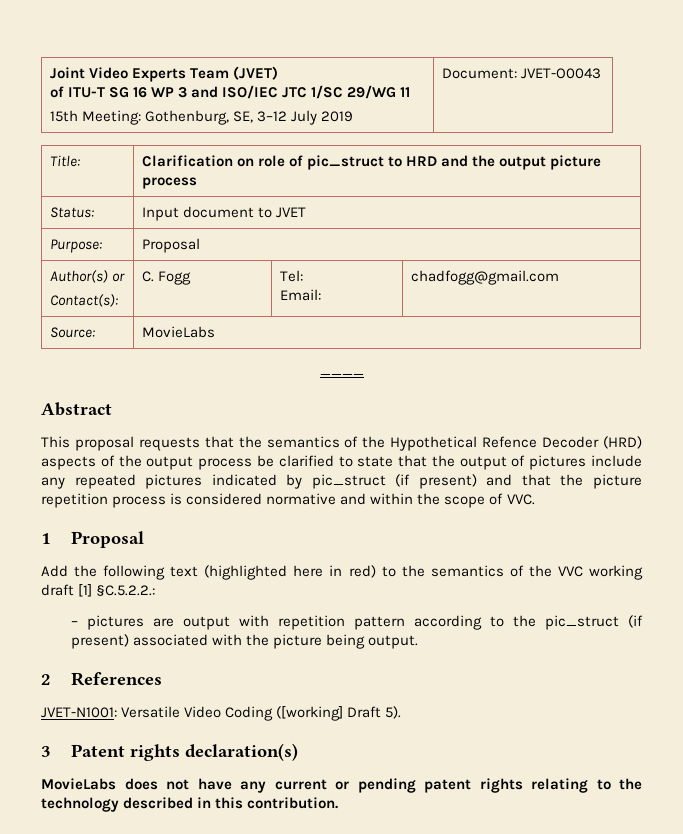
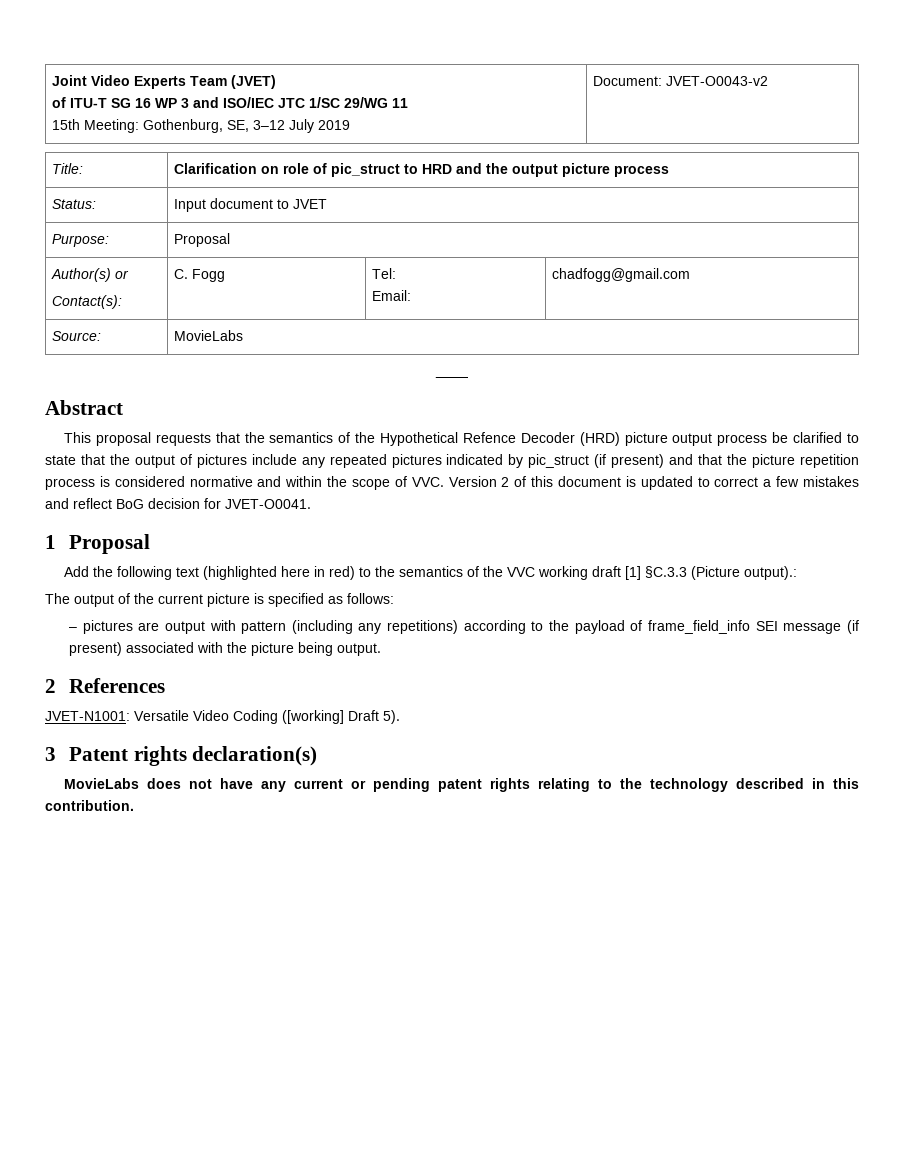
  Joint Video Experts Team (JVET)
  of ITU-T SG 16 WP 3 and ISO/IEC JTC 1/SC 29/WG 11
- 15th Meeting: Gothenburg, SE, 3–12 July 2019 | Document: JVET-O0043
+ 15th Meeting: Gothenburg, SE, 3–12 July 2019 | Document: JVET-O0043-v2
- This proposal requests that the semantics of the Hypothetical Refence Decoder (HRD) aspects of the output process be clarified to state that the output of pictures include any repeated pictures indicated by pic_struct (if present) and that the picture repetition process is considered normative and within the scope of VVC.
+ This proposal requests that the semantics of the Hypothetical Refence Decoder (HRD) picture output process be clarified to state that the output of pictures include any repeated pictures indicated by pic_struct (if present) and that the picture repetition process is considered normative and within the scope of VVC. Version 2 of this document is updated to correct a few mistakes and reflect BoG decision for JVET-O0041.
- Add the following text (highlighted here in red) to the semantics of the VVC working draft [1] §C.5.2.2.:
+ Add the following text (highlighted here in red) to the semantics of the VVC working draft [1] §C.3.3 (Picture output).:
+ The output of the current picture is specified as follows:
- – pictures are output with repetition pattern according to the pic_struct (if present) associated with the picture being output.
+ – pictures are output with pattern (including any repetitions) according to the payload of frame_field_info SEI message (if present) associated with the picture being output.

